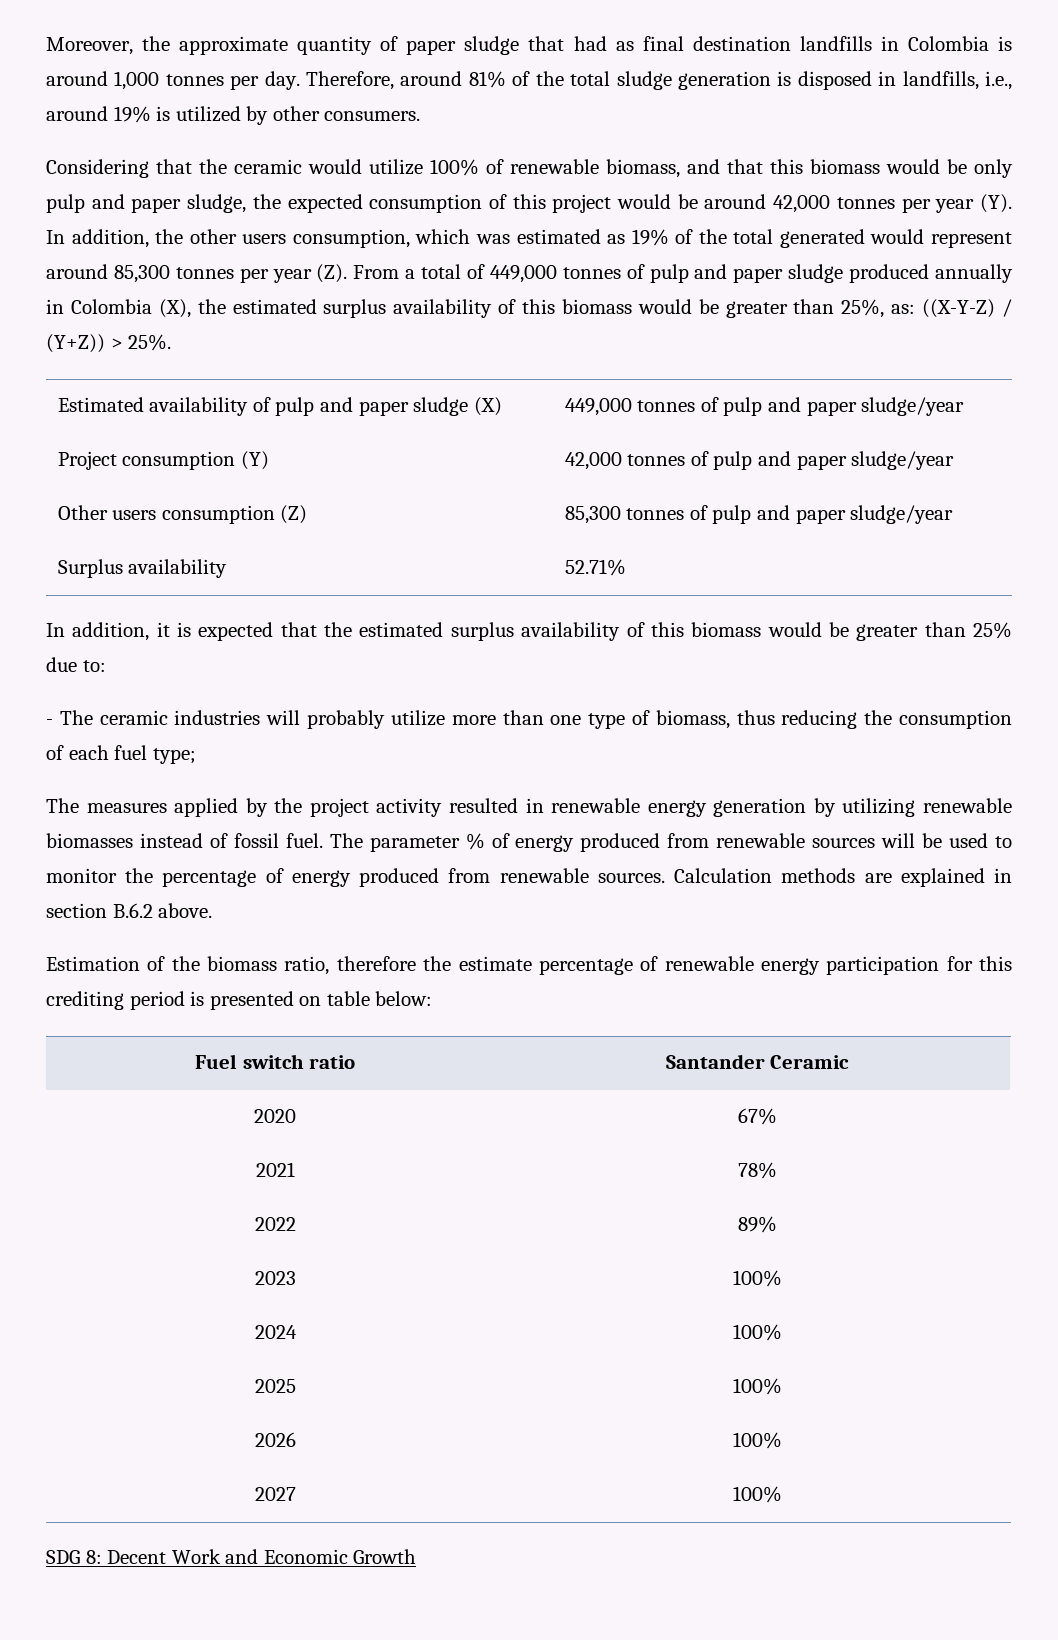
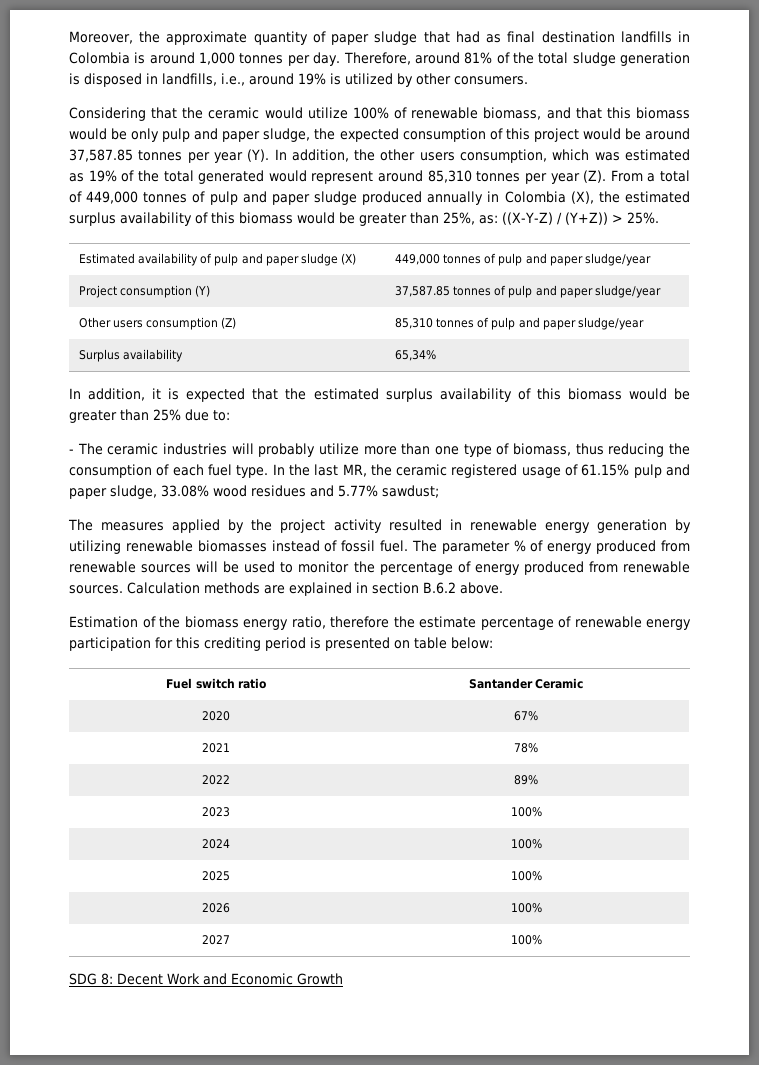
- Considering that the ceramic would utilize 100% of renewable biomass, and that this biomass would be only pulp and paper sludge, the expected consumption of this project would be around 42,000 tonnes per year (Y). In addition, the other users consumption, which was estimated as 19% of the total generated would represent around 85,300 tonnes per year (Z). From a total of 449,000 tonnes of pulp and paper sludge produced annually in Colombia (X), the estimated surplus availability of this biomass would be greater than 25%, as:
+ Considering that the ceramic would utilize 100% of renewable biomass, and that this biomass would be only pulp and paper sludge, the expected consumption of this project would be around 37,587.85 tonnes per year (Y). In addition, the other users consumption, which was estimated as 19% of the total generated would represent around 85,310 tonnes per year (Z). From a total of 449,000 tonnes of pulp and paper sludge produced annually in Colombia (X), the estimated surplus availability of this biomass would be greater than 25%, as:
- Project consumption (Y) | 42,000 tonnes of pulp and paper sludge/year
+ Project consumption (Y) | 37,587.85 tonnes of pulp and paper sludge/year
- Other users consumption (Z) | 85,300 tonnes of pulp and paper sludge/year
+ Other users consumption (Z) | 85,310 tonnes of pulp and paper sludge/year
- Surplus availability | 52.71%
+ Surplus availability | 65,34%
- - The ceramic industries will probably utilize more than one type of biomass, thus reducing the consumption of each fuel type;
+ - The ceramic industries will probably utilize more than one type of biomass, thus reducing the consumption of each fuel type. In the last MR, the ceramic registered usage of 61.15% pulp and paper sludge, 33.08% wood residues and 5.77% sawdust;
- Estimation of the biomass ratio, therefore the estimate percentage of renewable energy participation for this crediting period is presented on table below:
+ Estimation of the biomass energy ratio, therefore the estimate percentage of renewable energy participation for this crediting period is presented on table below:

